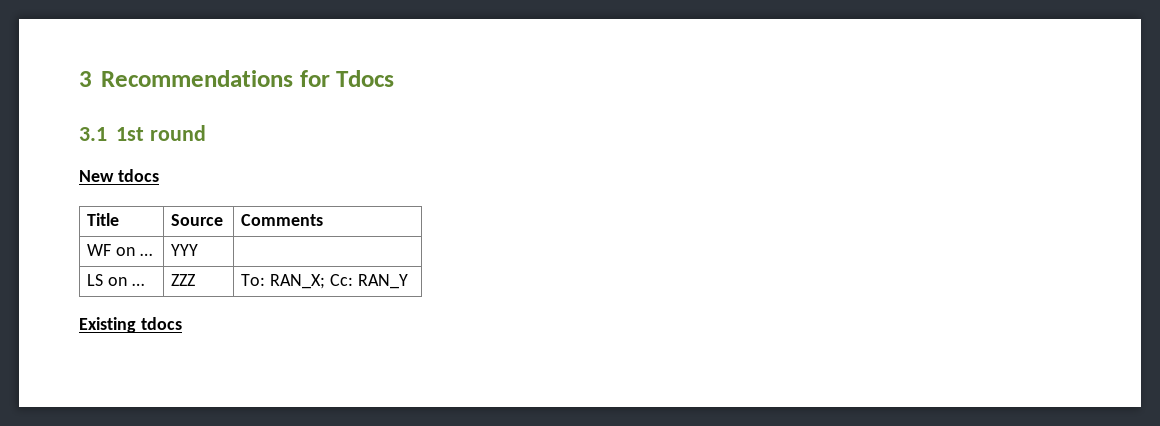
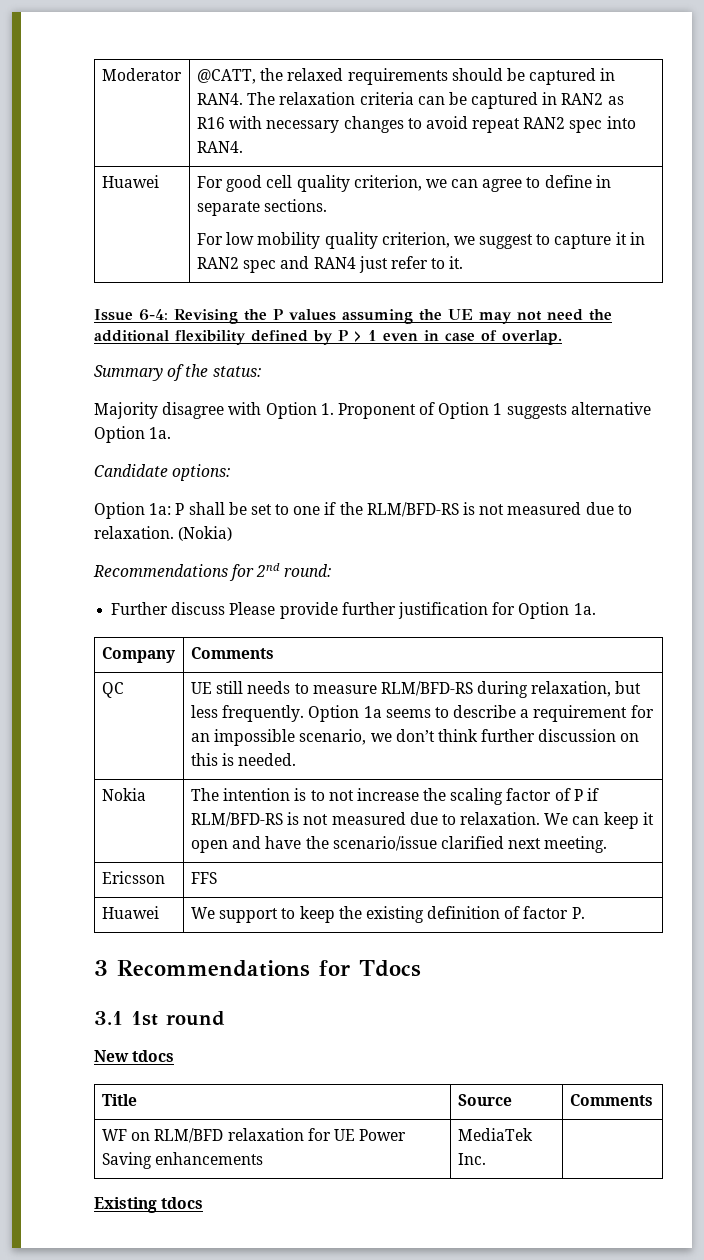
+ Moderator | @CATT, the relaxed requirements should be captured in RAN4. The relaxation criteria can be captured in RAN2 as R16 with necessary changes to avoid repeat RAN2 spec into RAN4.
+ Huawei | For good cell quality criterion, we can agree to define in separate sections.
+ For low mobility quality criterion, we suggest to capture it in RAN2 spec and RAN4 just refer to it.
+ Issue 6-4: Revising the P values assuming the UE may not need the additional flexibility defined by P > 1 even in case of overlap.
+ Summary of the status:
+ Majority disagree with Option 1. Proponent of Option 1 suggests alternative Option 1a.
+ Candidate options:
+ Option 1a: P shall be set to one if the RLM/BFD-RS is not measured due to relaxation. (Nokia)
+ Recommendations for 2nd round:
+ Further discuss Please provide further justification for Option 1a.
+ Company | Comments
+ QC | UE still needs to measure RLM/BFD-RS during relaxation, but less frequently. Option 1a seems to describe a requirement for an impossible scenario, we don’t think further discussion on this is needed.
+ Nokia | The intention is to not increase the scaling factor of P if RLM/BFD-RS is not measured due to relaxation. We can keep it open and have the scenario/issue clarified next meeting.
+ Ericsson | FFS
+ Huawei | We support to keep the existing definition of factor P.
- WF on … | YYY |
- LS on … | ZZZ | To: RAN_X; Cc: RAN_Y
+ WF on RLM/BFD relaxation for UE Power Saving enhancements | MediaTek Inc. |

